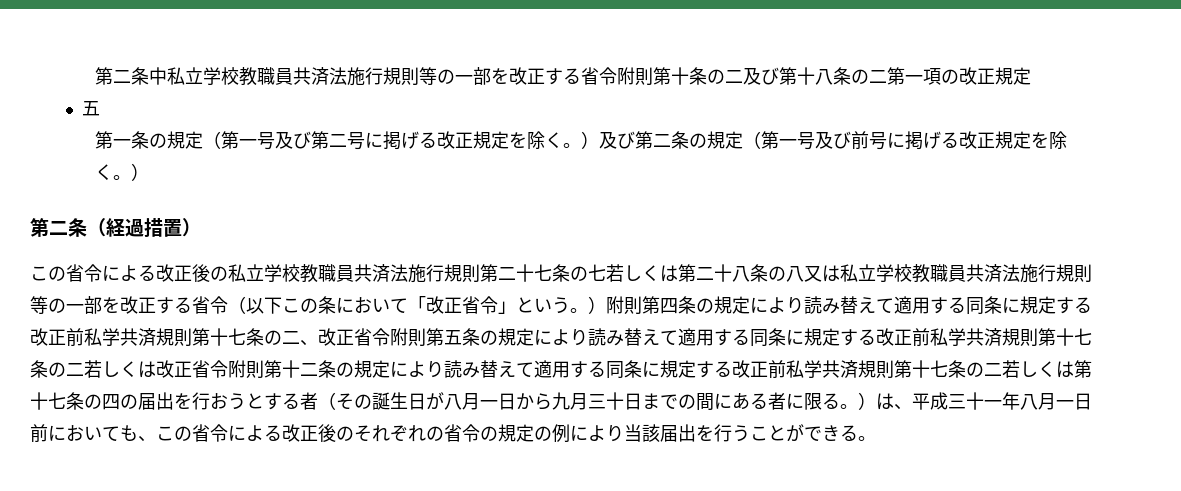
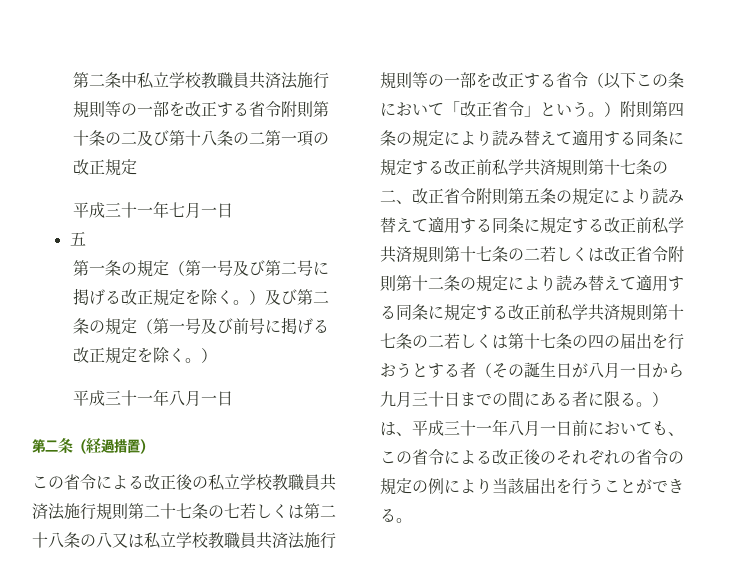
+ 平成三十一年七月一日
  第一条の規定（第一号及び第二号に掲げる改正規定を除く。）及び第二条の規定（第一号及び前号に掲げる改正規定を除く。）
+ 平成三十一年八月一日

